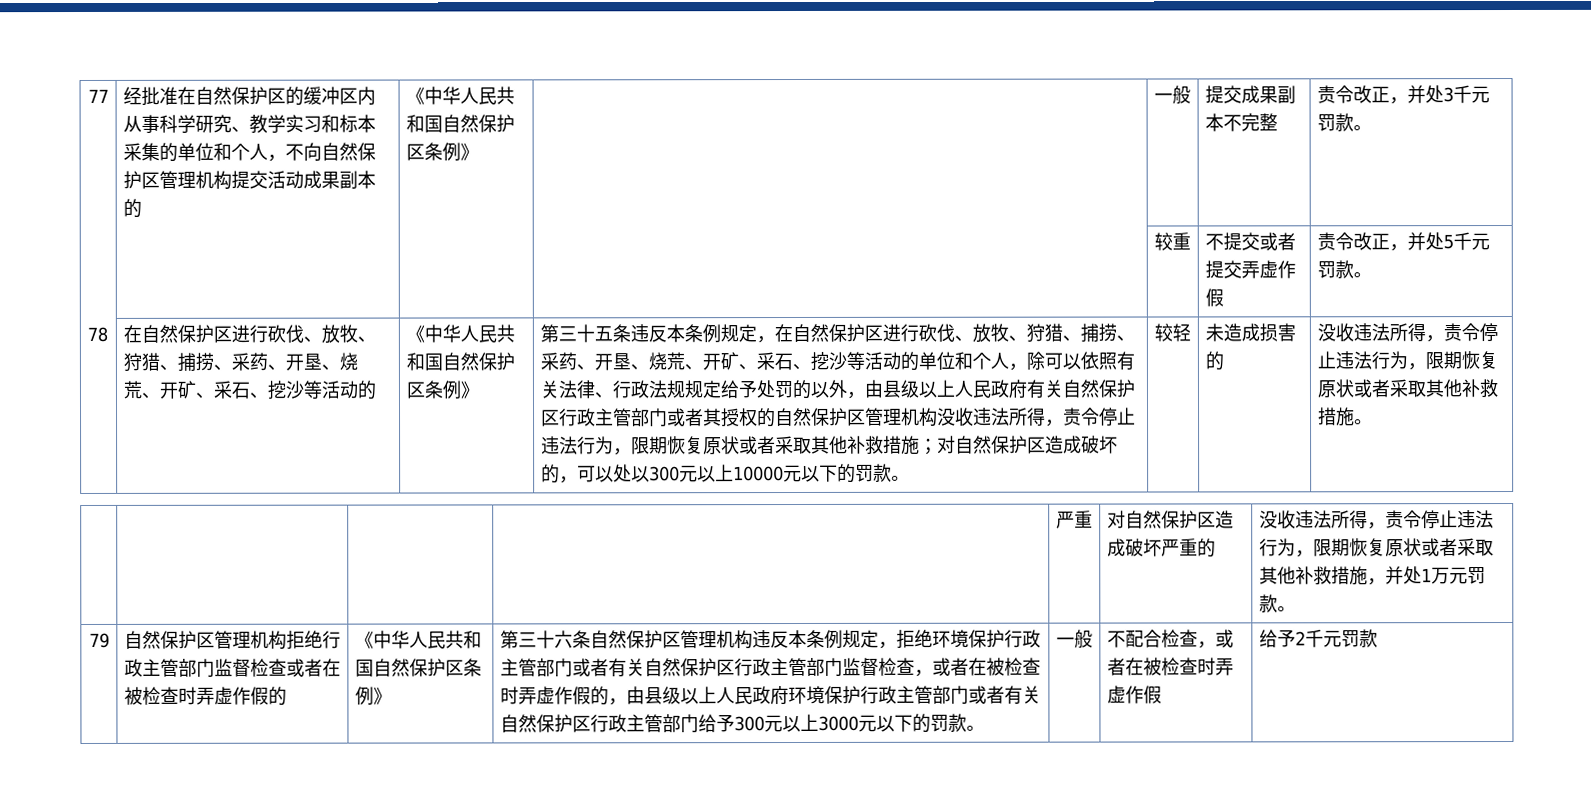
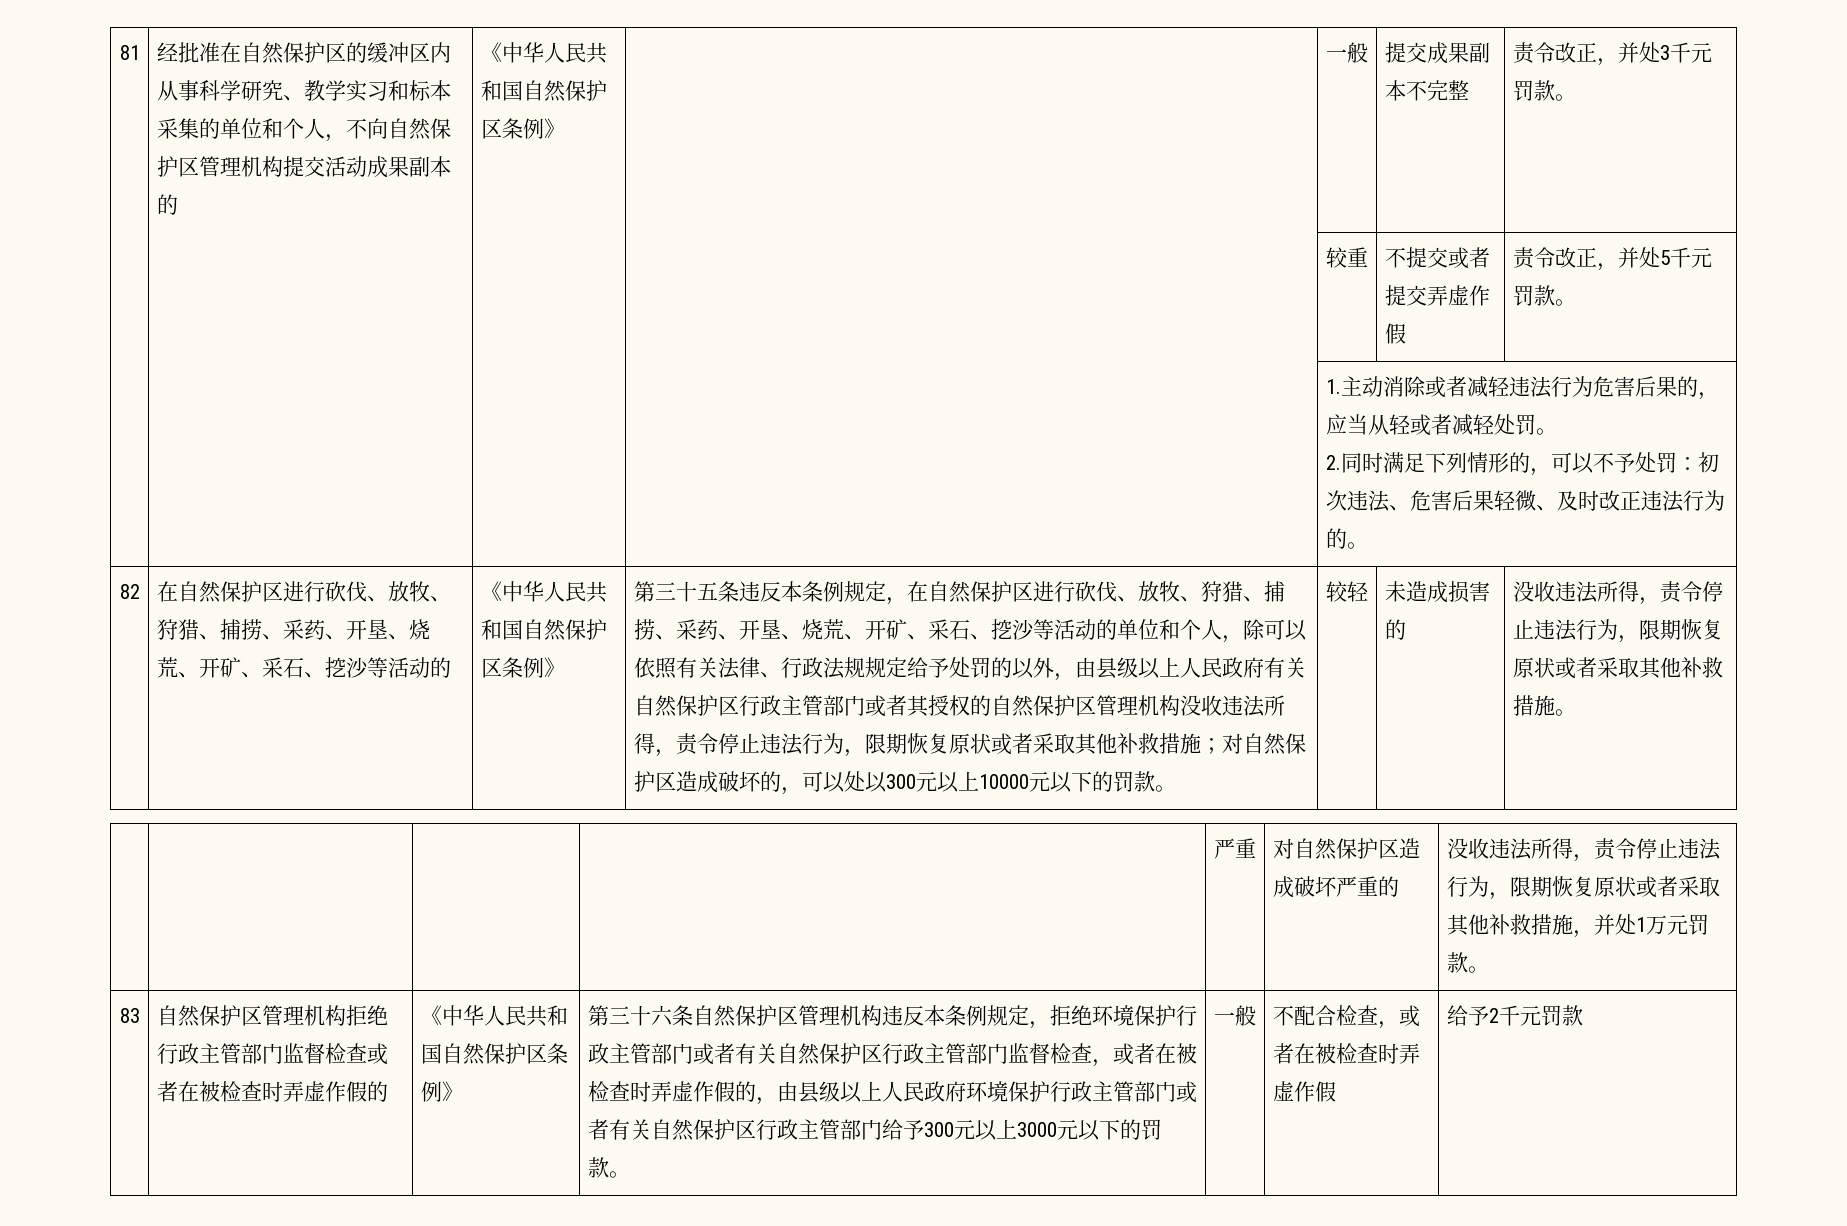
- 77
+ 81
- 78
+ 1.主动消除或者减轻违法行为危害后果的，应当从轻或者减轻处罚。
+ 2.同时满足下列情形的，可以不予处罚：初次违法、危害后果轻微、及时改正违法行为的。
+ 82
- 79
+ 83

